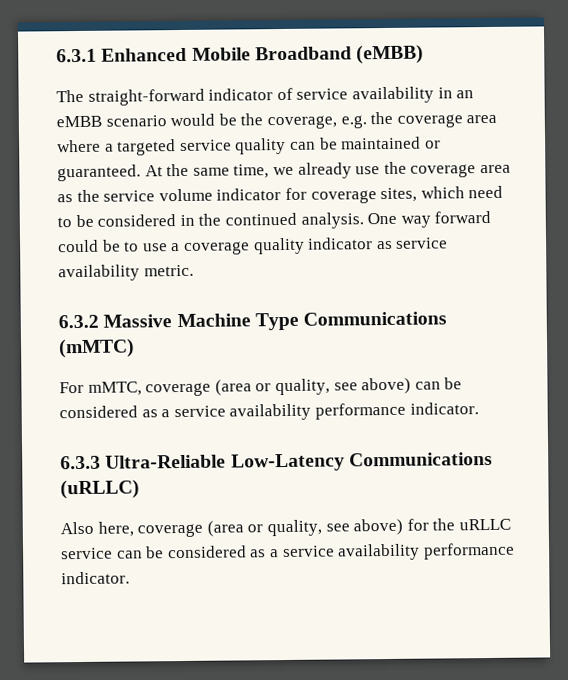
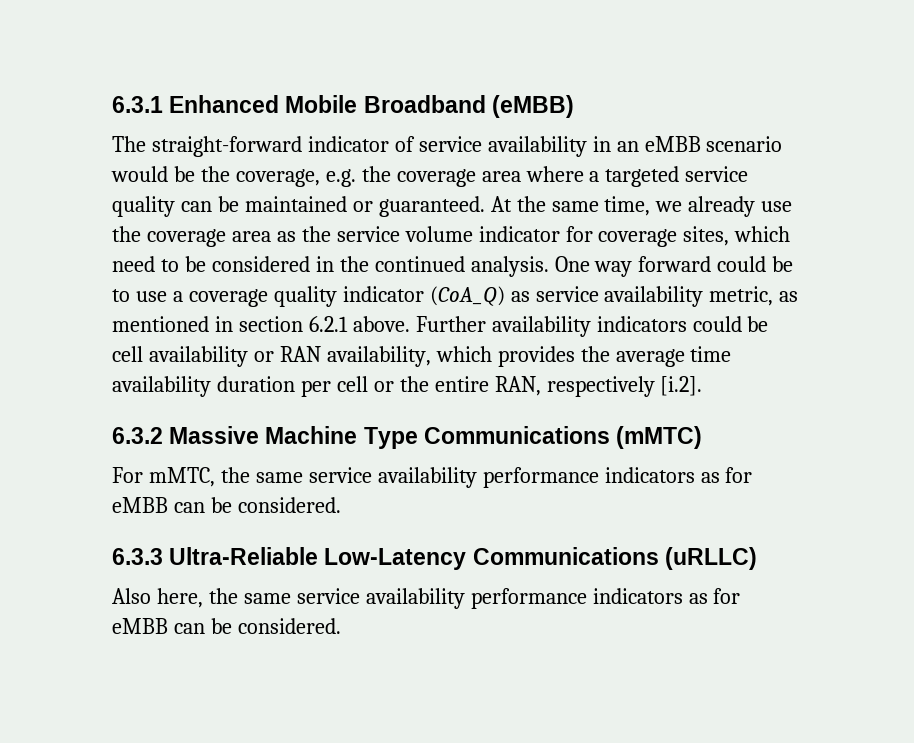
- One way forward could be to use a coverage quality indicator as service availability metric.
+ One way forward could be to use a coverage quality indicator (CoA_Q) as service availability metric, as mentioned in section 6.2.1 above. Further availability indicators could be cell availability or RAN availability, which provides the average time availability duration per cell or the entire RAN, respectively [i.2].
- For mMTC, coverage (area or quality, see above) can be considered as a service availability performance indicator.
+ For mMTC, the same service availability performance indicators as for eMBB can be considered.
- Also here, coverage (area or quality, see above) for the uRLLC service can be considered as a service availability performance indicator.
+ Also here, the same service availability performance indicators as for eMBB can be considered.

